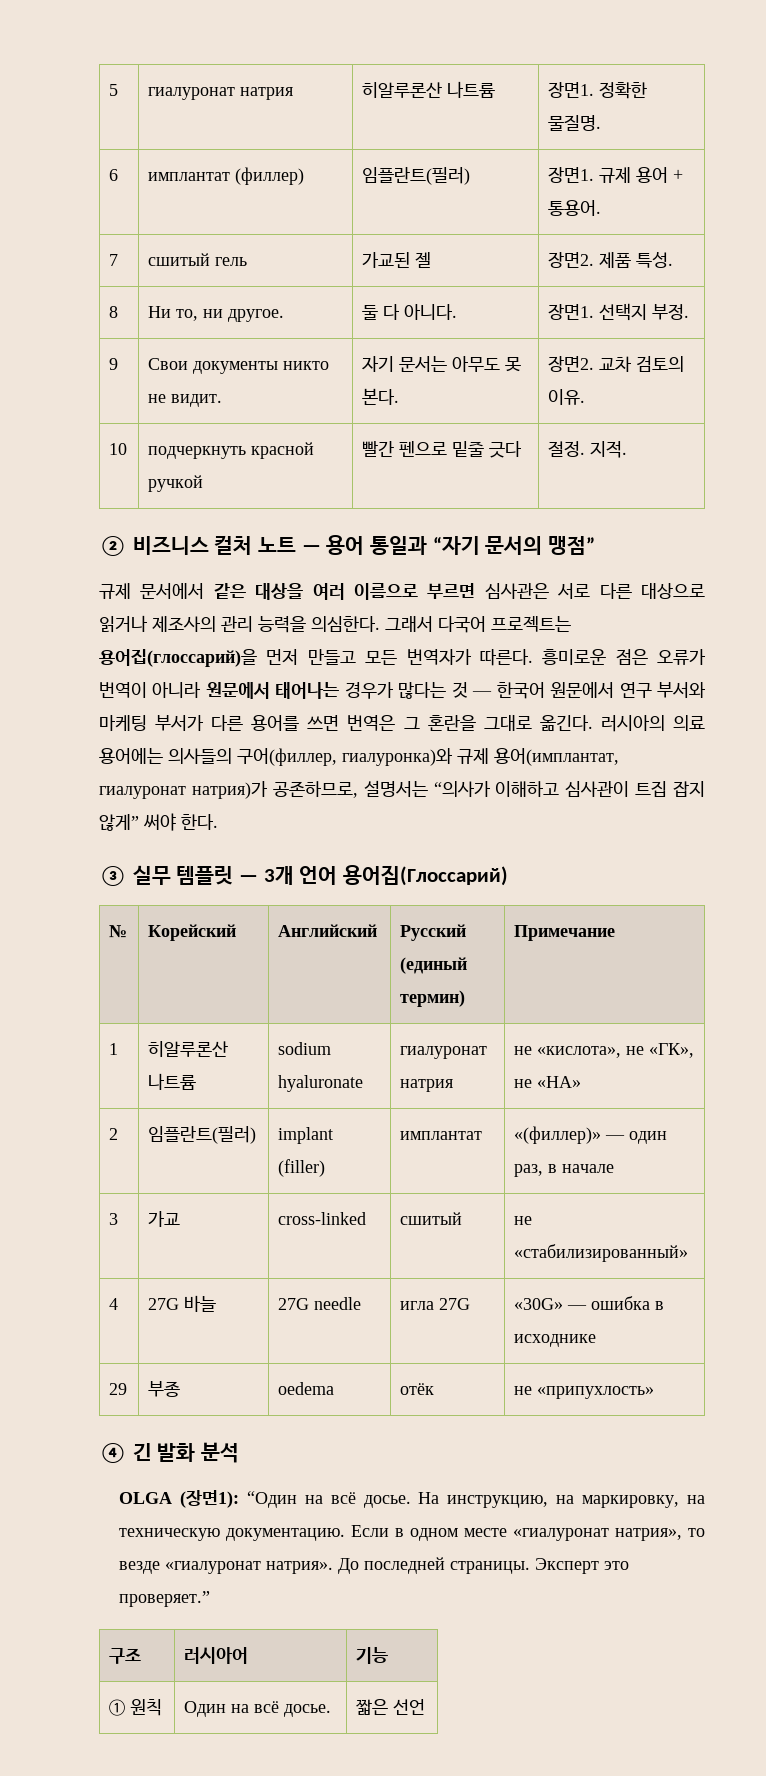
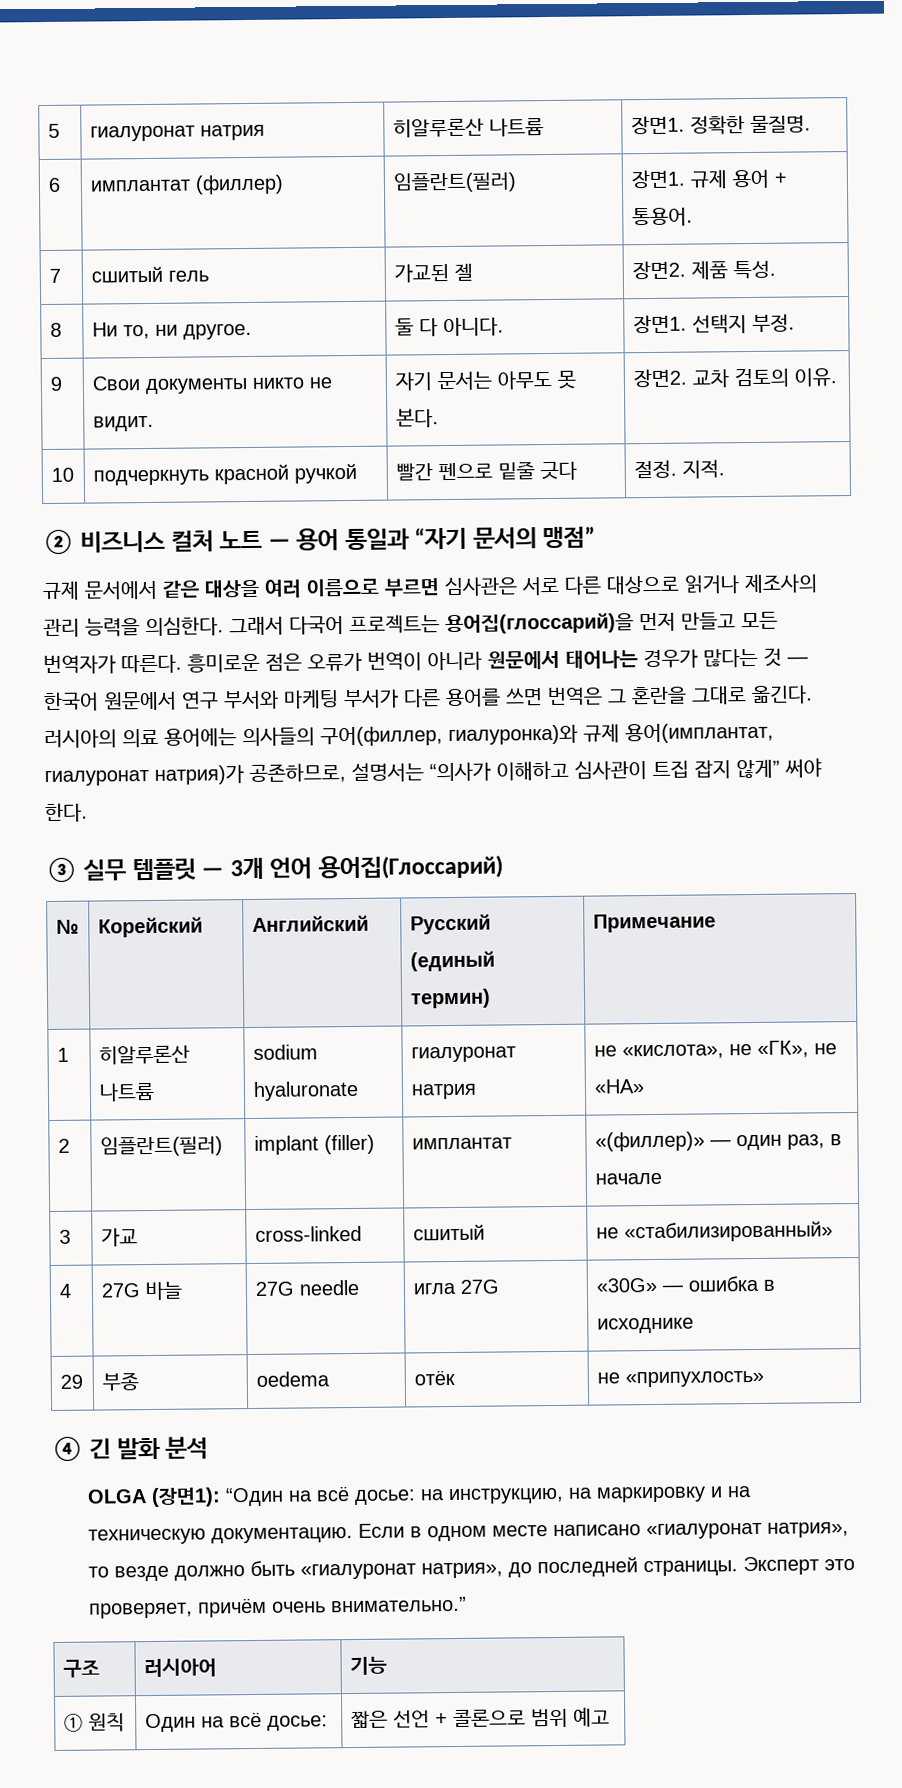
- OLGA (장면1): “Один на всё досье. На инструкцию, на маркировку, на техническую документацию.
+ OLGA (장면1): “Один на всё досье: на инструкцию, на маркировку и на техническую документацию.
- Если в одном месте «гиалуронат натрия», то везде «гиалуронат натрия». До последней страницы. Эксперт это проверяет.”
+ Если в одном месте написано «гиалуронат натрия», то везде должно быть «гиалуронат натрия», до последней страницы. Эксперт это проверяет, причём очень внимательно.”
- ① 원칙 | Один на всё досье. | 짧은 선언
+ ① 원칙 | Один на всё досье: | 짧은 선언 + 콜론으로 범위 예고

